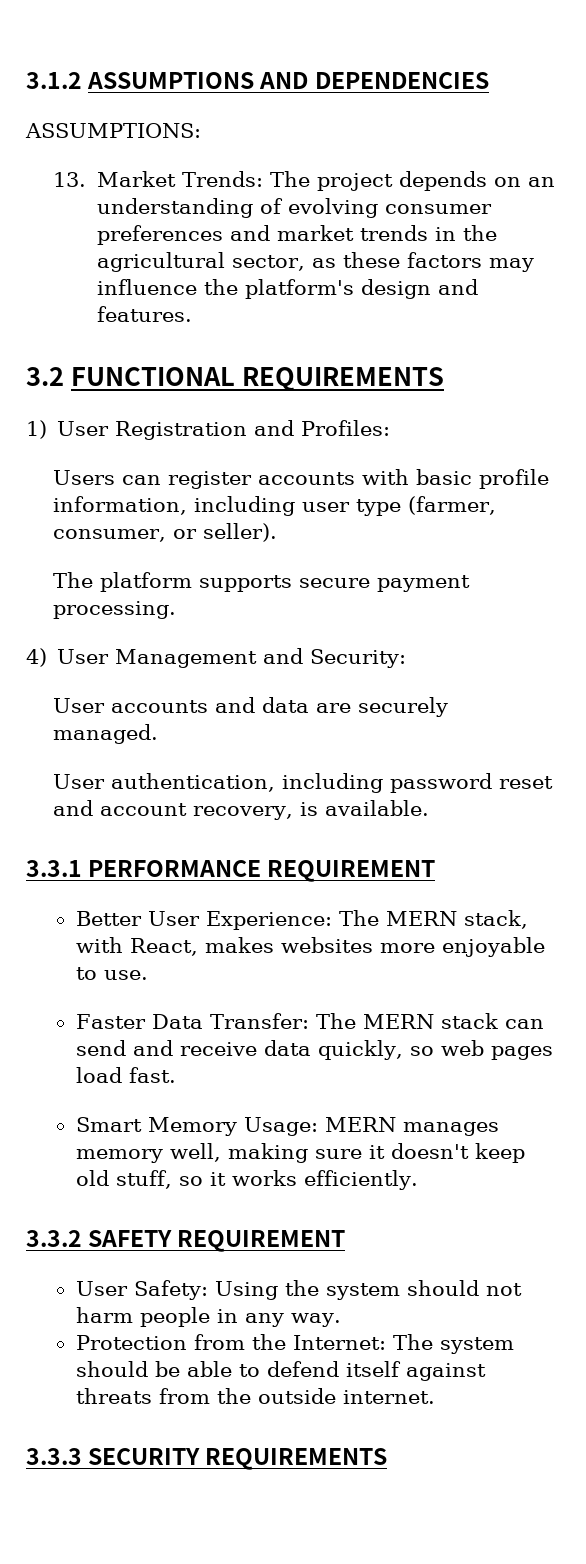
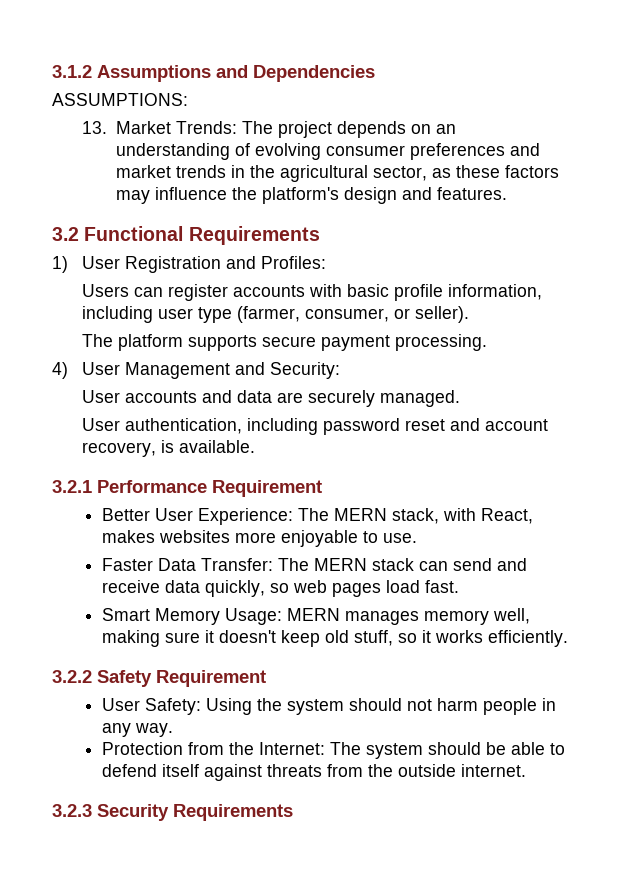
- 3.1.2 ASSUMPTIONS AND DEPENDENCIES
+ 3.1.2 Assumptions and Dependencies
- 3.2 FUNCTIONAL REQUIREMENTS
+ 3.2 Functional Requirements
- 3.3.1 PERFORMANCE REQUIREMENT
+ 3.2.1 Performance Requirement
- 3.3.2 SAFETY REQUIREMENT
+ 3.2.2 Safety Requirement
- 3.3.3 SECURITY REQUIREMENTS
+ 3.2.3 Security Requirements

